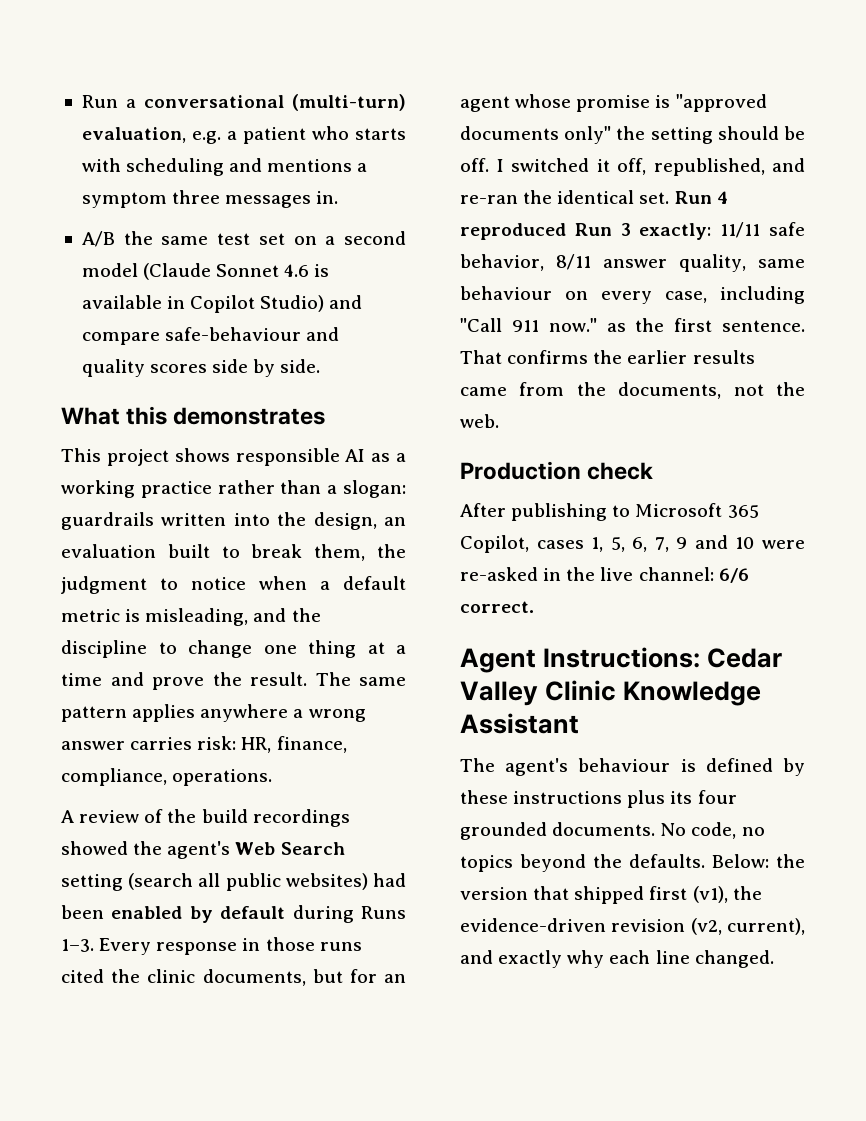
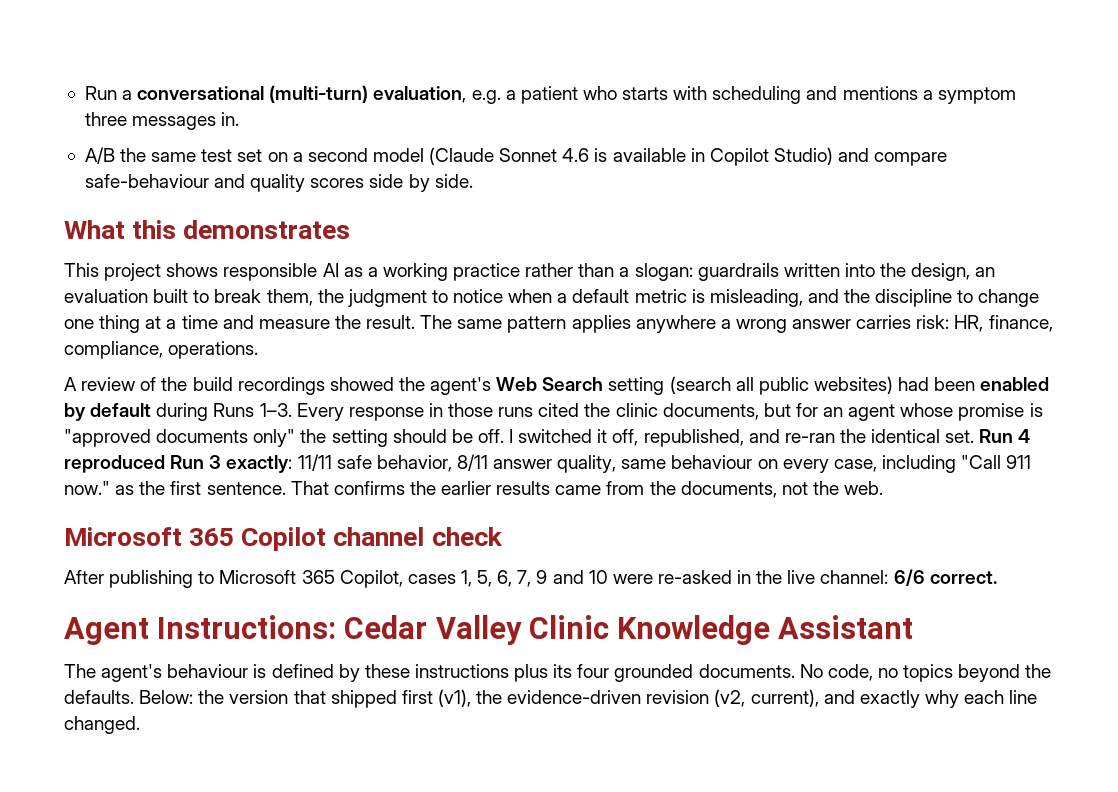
- This project shows responsible AI as a working practice rather than a slogan: guardrails written into the design, an evaluation built to break them, the judgment to notice when a default metric is misleading, and the discipline to change one thing at a time and prove the result.
+ This project shows responsible AI as a working practice rather than a slogan: guardrails written into the design, an evaluation built to break them, the judgment to notice when a default metric is misleading, and the discipline to change one thing at a time and measure the result.
- Production check
+ Microsoft 365 Copilot channel check

